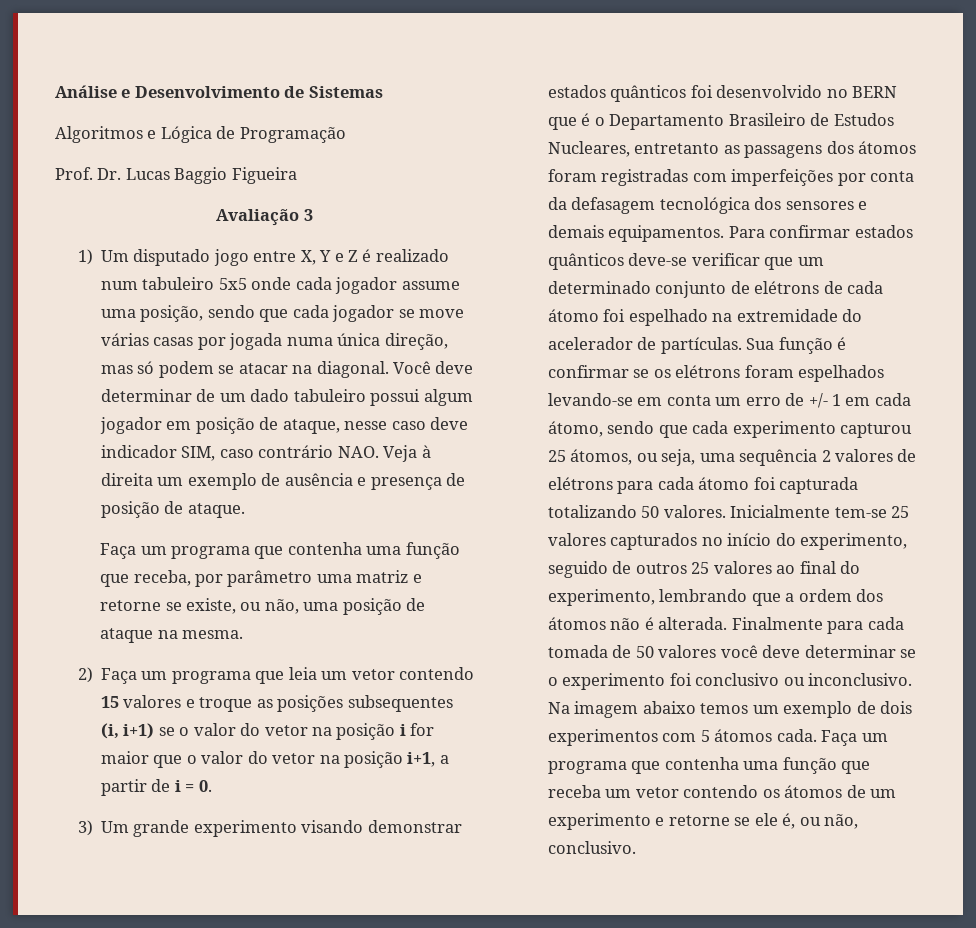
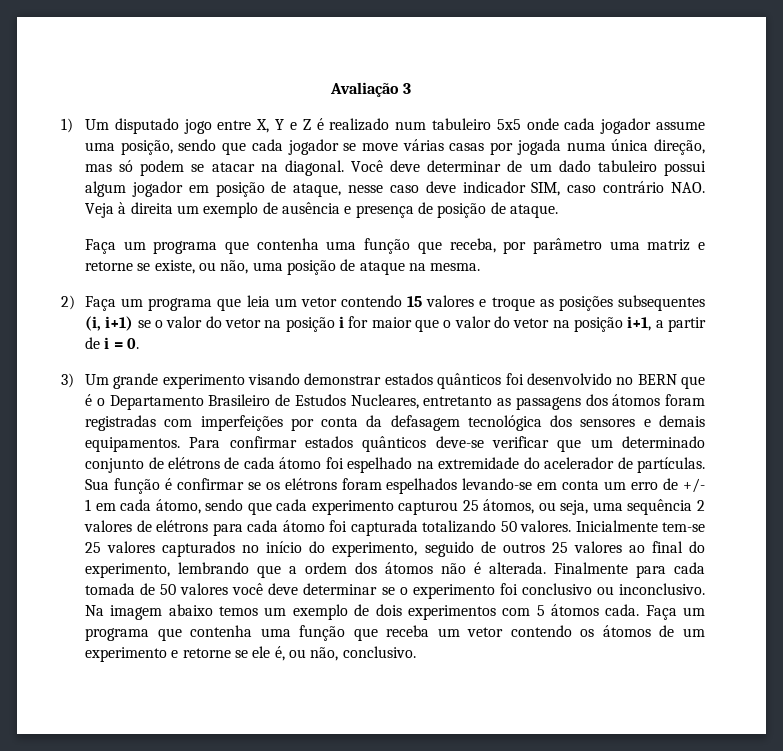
- Análise e Desenvolvimento de Sistemas
- Algoritmos e Lógica de Programação
- Prof. Dr. Lucas Baggio Figueira

